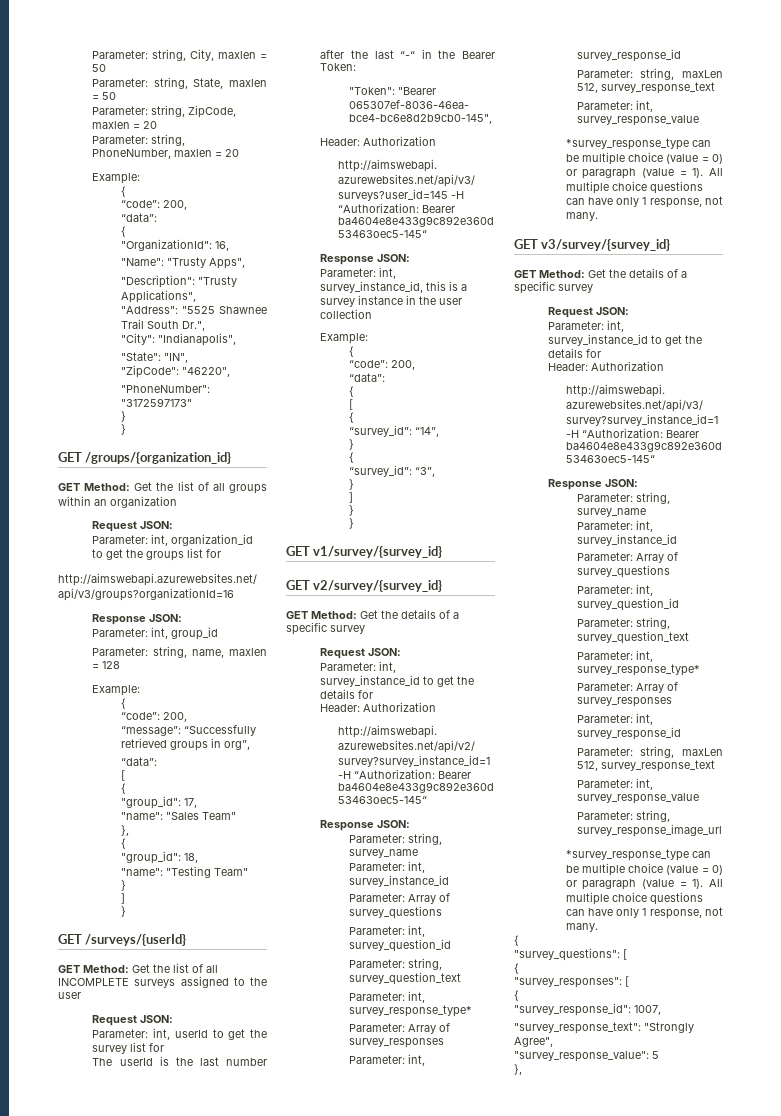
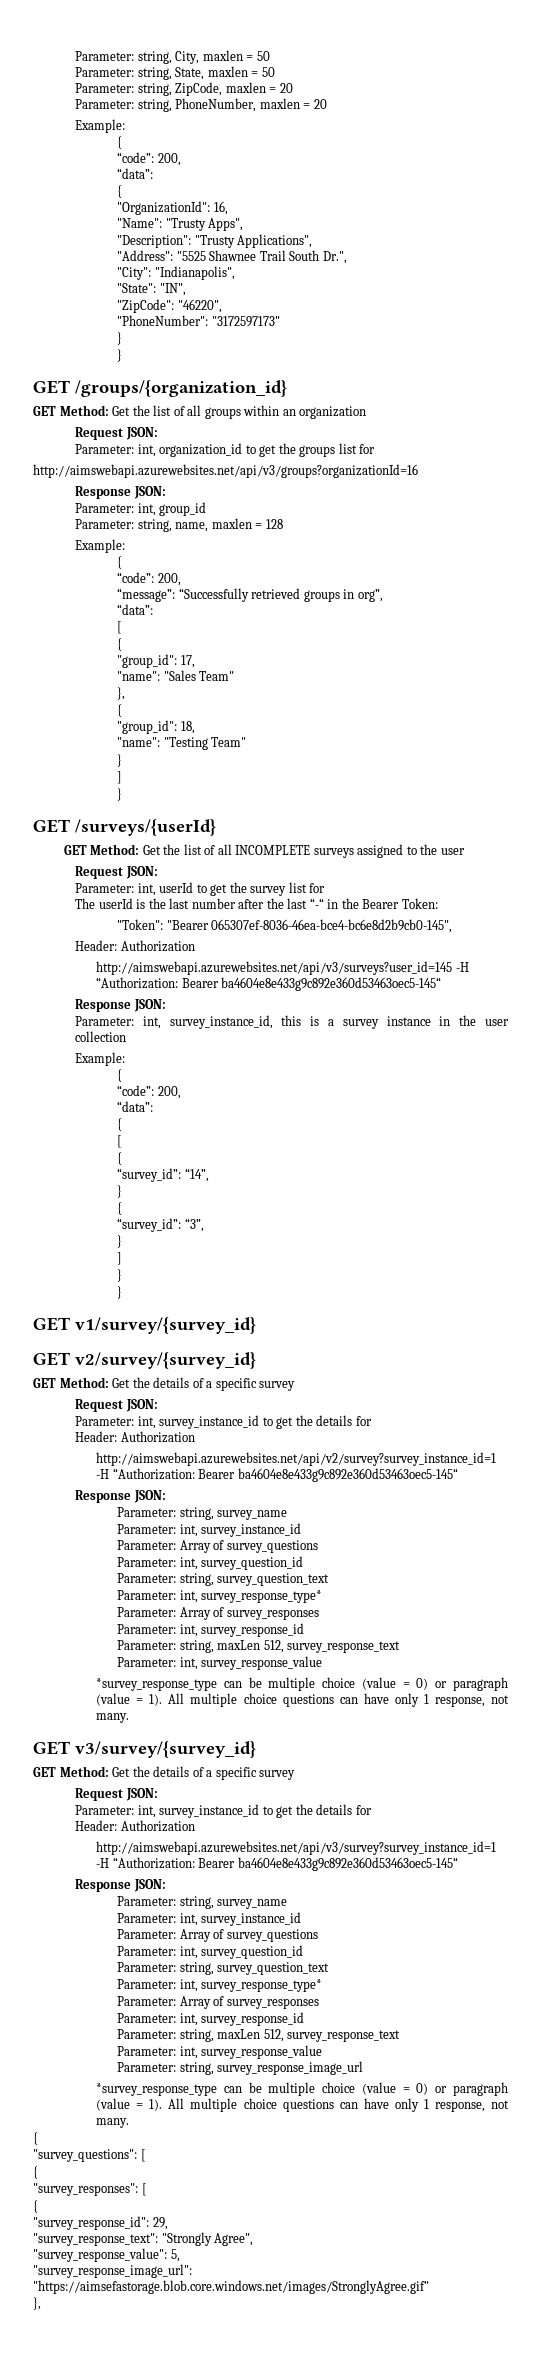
- "survey_response_id": 1007,
+ "survey_response_id": 29,
- "survey_response_value": 5
+ "survey_response_value": 5,
+ "survey_response_image_url": "https://aimsefastorage.blob.core.windows.net/images/StronglyAgree.gif"

